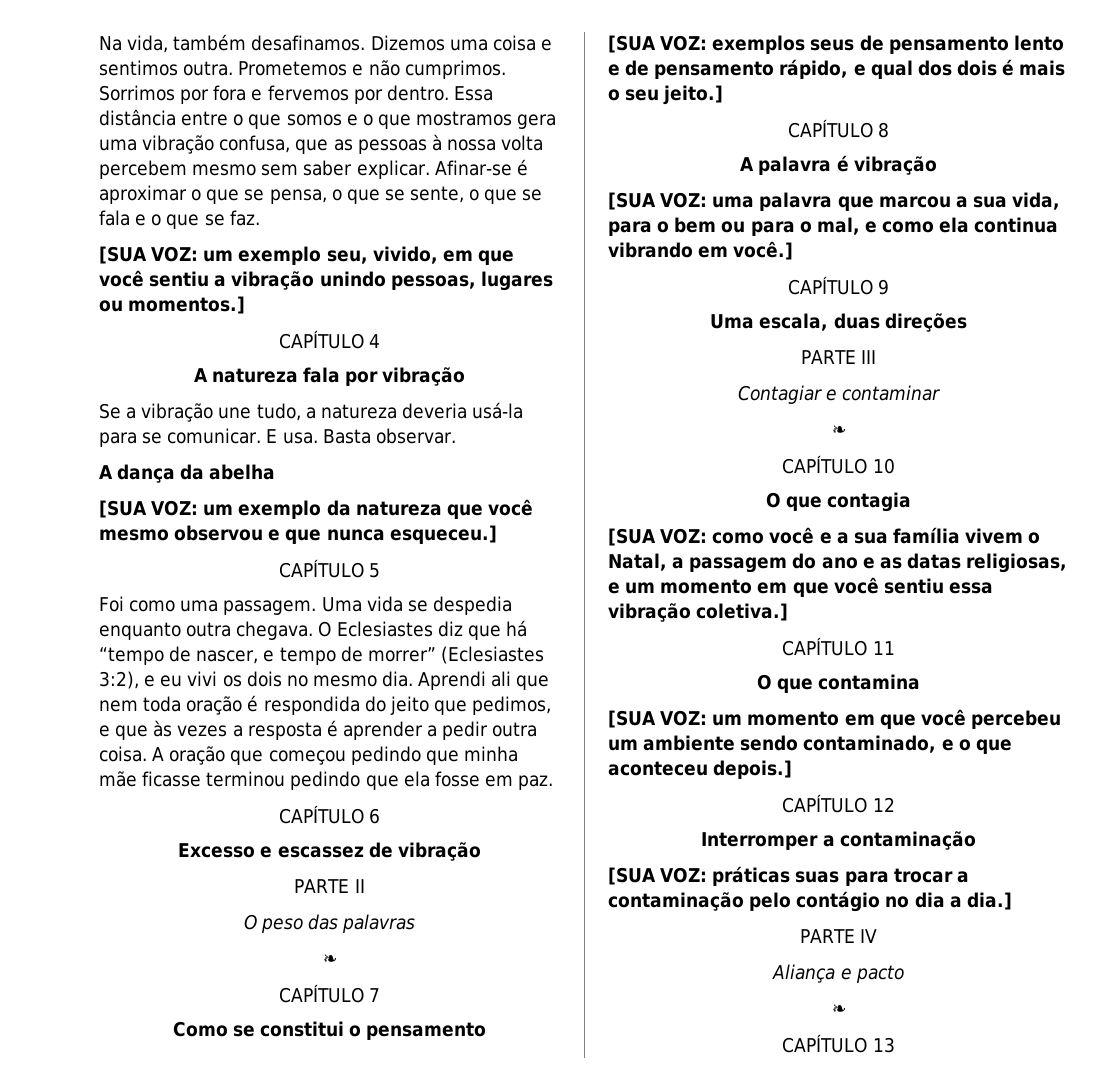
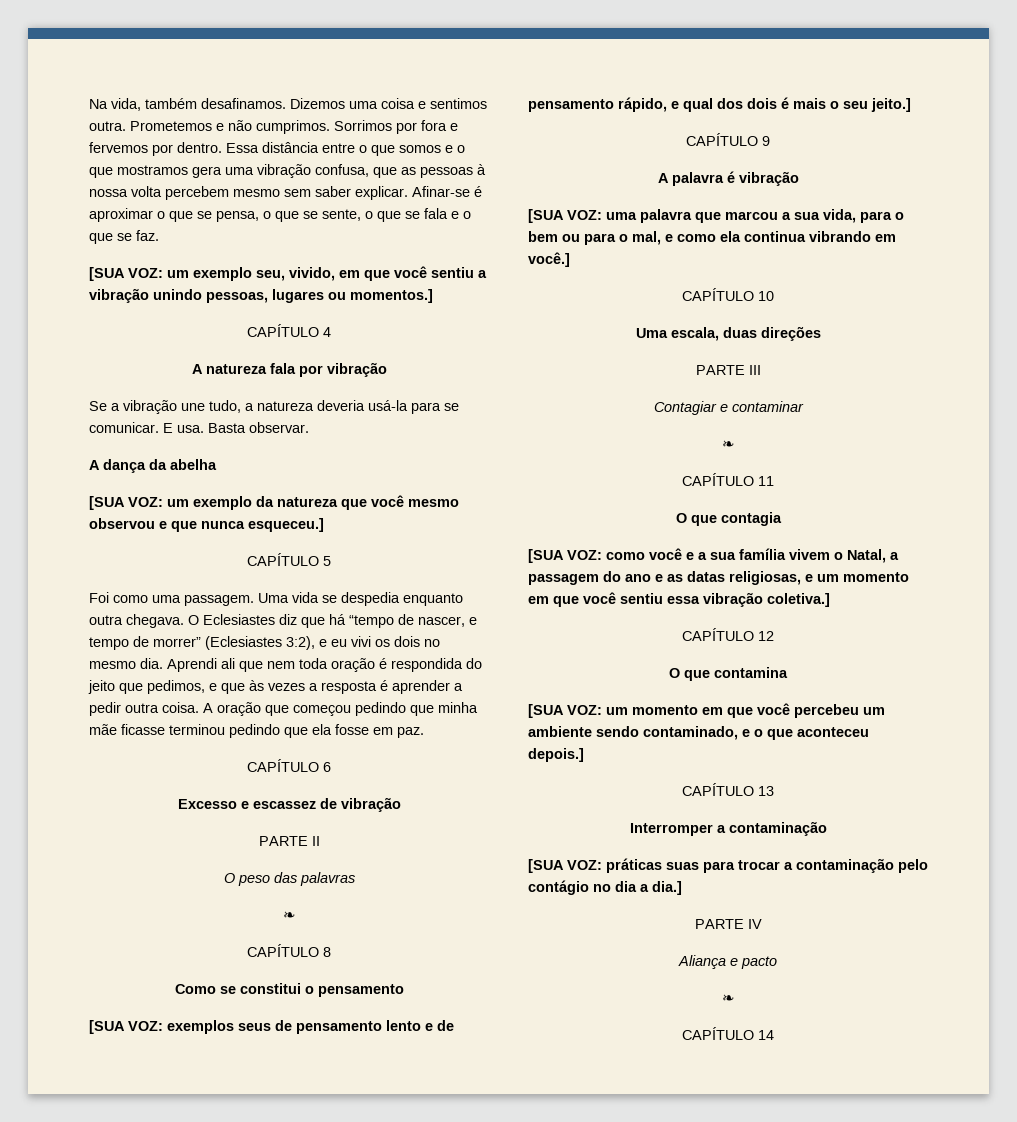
- CAPÍTULO 7
+ CAPÍTULO 8
- CAPÍTULO 8
+ CAPÍTULO 9
- CAPÍTULO 9
+ CAPÍTULO 10
- CAPÍTULO 10
+ CAPÍTULO 11
- CAPÍTULO 11
+ CAPÍTULO 12
- CAPÍTULO 12
+ CAPÍTULO 13
- CAPÍTULO 13
+ CAPÍTULO 14

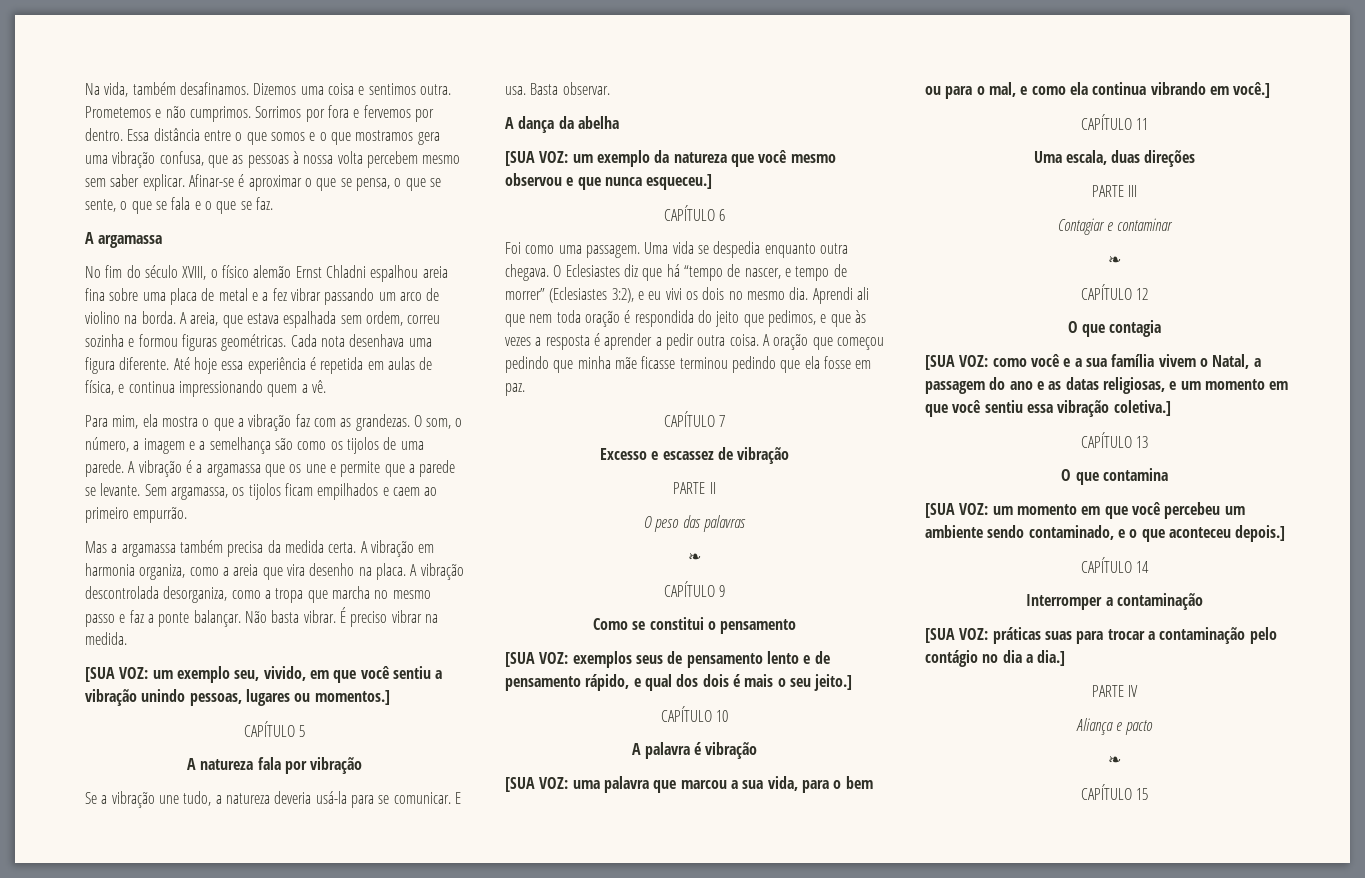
+ A argamassa
+ No fim do século XVIII, o físico alemão Ernst Chladni espalhou areia fina sobre uma placa de metal e a fez vibrar passando um arco de violino na borda. A areia, que estava espalhada sem ordem, correu sozinha e formou figuras geométricas. Cada nota desenhava uma figura diferente. Até hoje essa experiência é repetida em aulas de física, e continua impressionando quem a vê.
+ Para mim, ela mostra o que a vibração faz com as grandezas. O som, o número, a imagem e a semelhança são como os tijolos de uma parede. A vibração é a argamassa que os une e permite que a parede se levante. Sem argamassa, os tijolos ficam empilhados e caem ao primeiro empurrão.
+ Mas a argamassa também precisa da medida certa. A vibração em harmonia organiza, como a areia que vira desenho na placa. A vibração descontrolada desorganiza, como a tropa que marcha no mesmo passo e faz a ponte balançar. Não basta vibrar. É preciso vibrar na medida.
- CAPÍTULO 4
+ CAPÍTULO 5
- CAPÍTULO 5
+ CAPÍTULO 6
- CAPÍTULO 6
+ CAPÍTULO 7
- CAPÍTULO 8
+ CAPÍTULO 9
- CAPÍTULO 9
+ CAPÍTULO 10
- CAPÍTULO 10
+ CAPÍTULO 11
- CAPÍTULO 11
+ CAPÍTULO 12
- CAPÍTULO 12
+ CAPÍTULO 13
- CAPÍTULO 13
+ CAPÍTULO 14
- CAPÍTULO 14
+ CAPÍTULO 15

